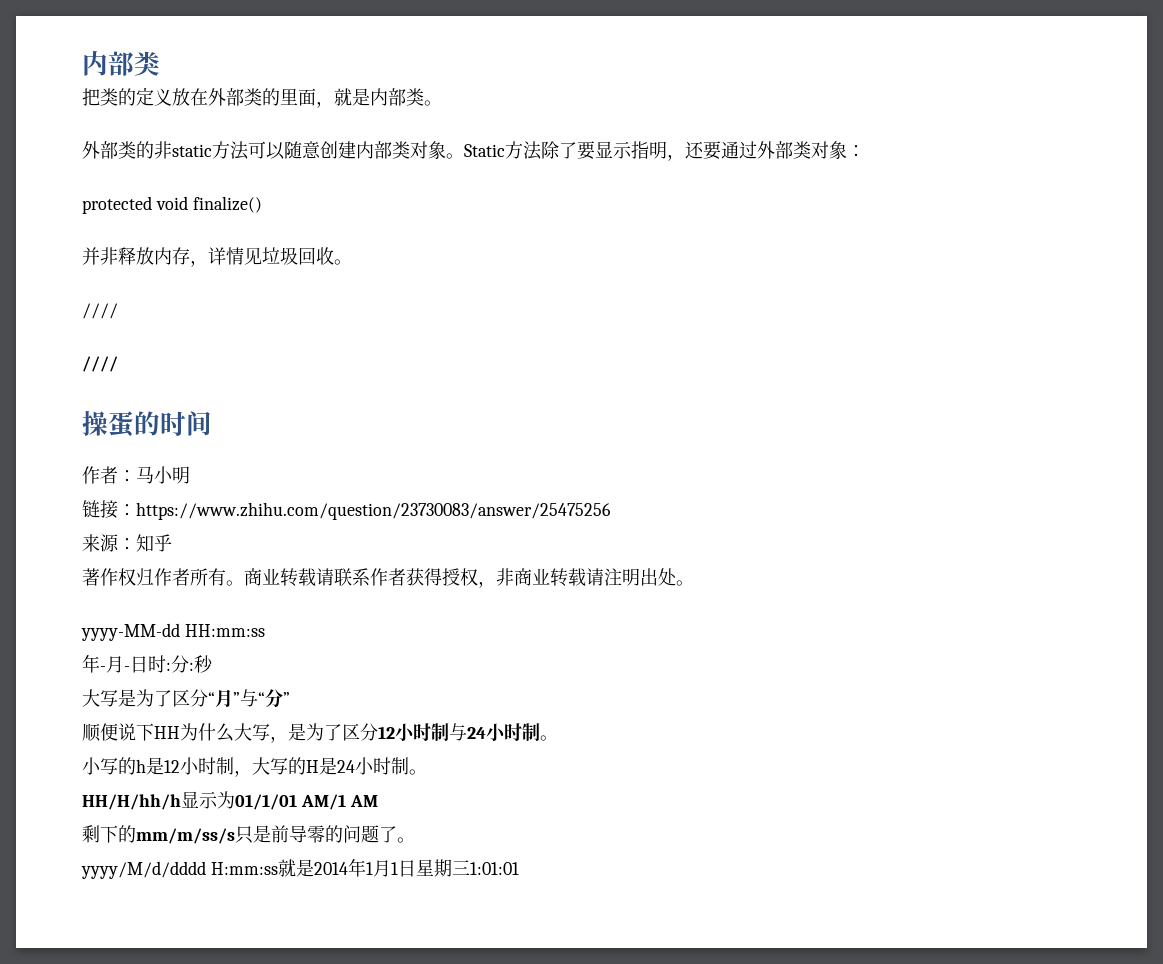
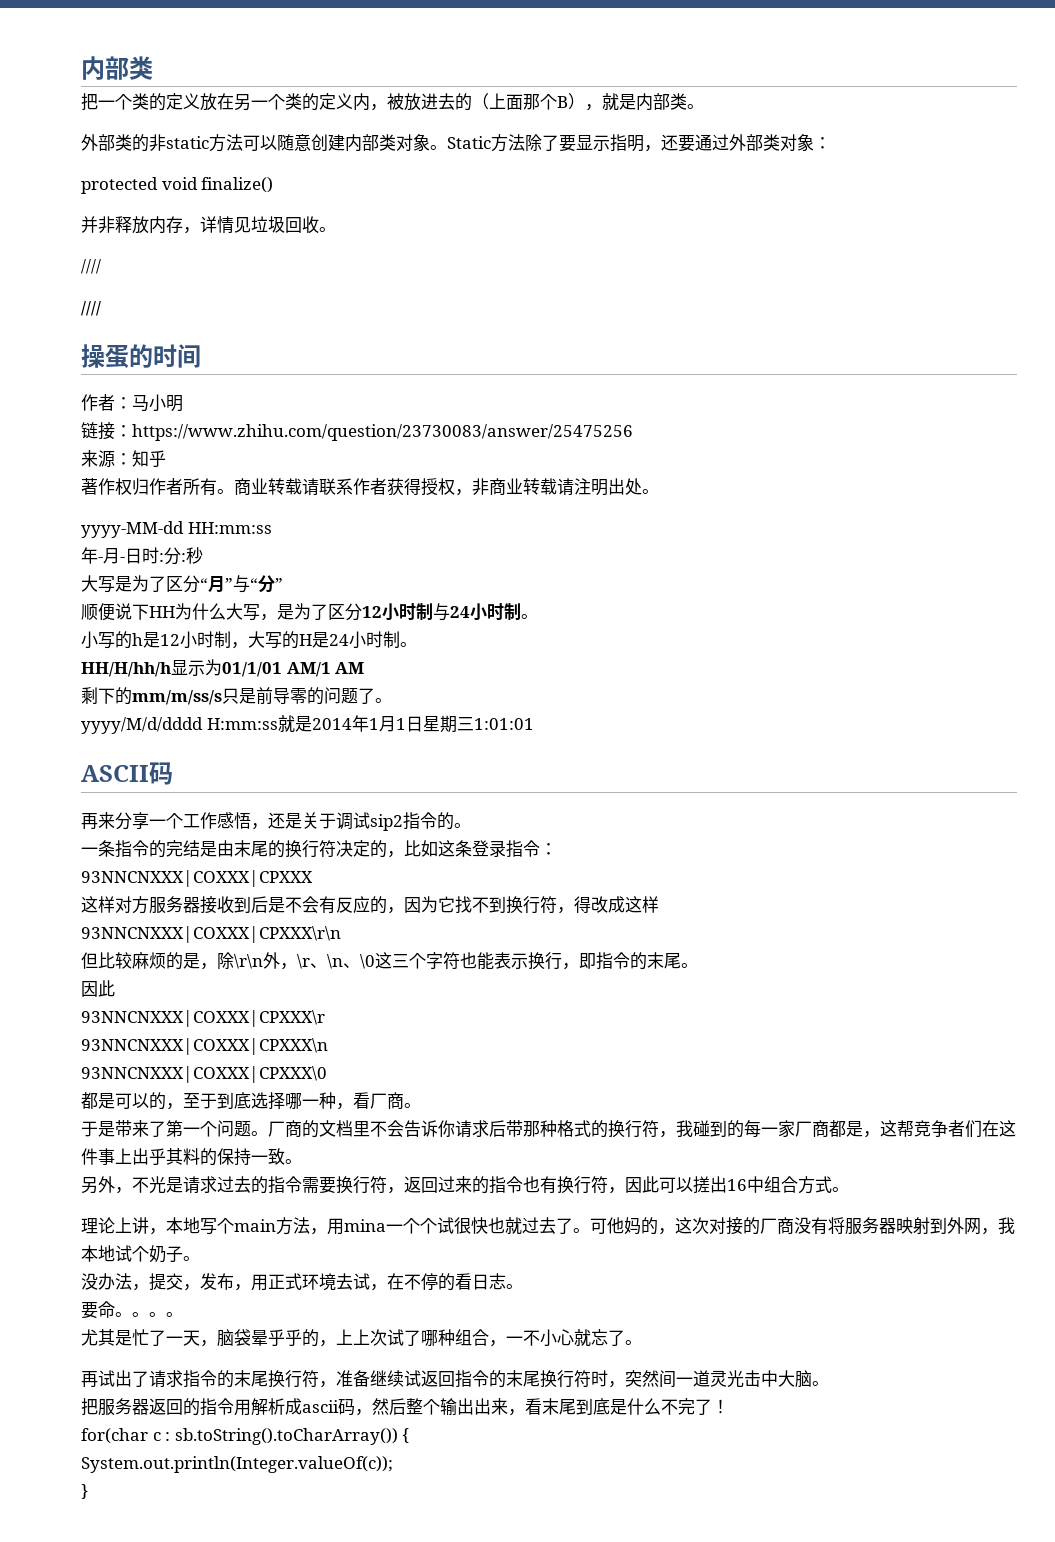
- 把类的定义放在外部类的里面，就是内部类。
+ 把一个类的定义放在另一个类的定义内，被放进去的（上面那个B），就是内部类。
+ ASCII码
+ 再来分享一个工作感悟，还是关于调试sip2指令的。
+ 一条指令的完结是由末尾的换行符决定的，比如这条登录指令：
+ 93NNCNXXX|COXXX|CPXXX
+ 这样对方服务器接收到后是不会有反应的，因为它找不到换行符，得改成这样
+ 93NNCNXXX|COXXX|CPXXX\r\n
+ 但比较麻烦的是，除\r\n外，\r、\n、\0这三个字符也能表示换行，即指令的末尾。
+ 因此
+ 93NNCNXXX|COXXX|CPXXX\r
+ 93NNCNXXX|COXXX|CPXXX\n
+ 93NNCNXXX|COXXX|CPXXX\0
+ 都是可以的，至于到底选择哪一种，看厂商。
+ 于是带来了第一个问题。厂商的文档里不会告诉你请求后带那种格式的换行符，我碰到的每一家厂商都是，这帮竞争者们在这件事上出乎其料的保持一致。
+ 另外，不光是请求过去的指令需要换行符，返回过来的指令也有换行符，因此可以搓出16中组合方式。
+ 理论上讲，本地写个main方法，用mina一个个试很快也就过去了。可他妈的，这次对接的厂商没有将服务器映射到外网，我本地试个奶子。
+ 没办法，提交，发布，用正式环境去试，在不停的看日志。
+ 要命。。。。
+ 尤其是忙了一天，脑袋晕乎乎的，上上次试了哪种组合，一不小心就忘了。
+ 再试出了请求指令的末尾换行符，准备继续试返回指令的末尾换行符时，突然间一道灵光击中大脑。
+ 把服务器返回的指令用解析成ascii码，然后整个输出出来，看末尾到底是什么不完了！
+ for(char c : sb.toString().toCharArray()) {
+ System.out.println(Integer.valueOf(c));
+ }

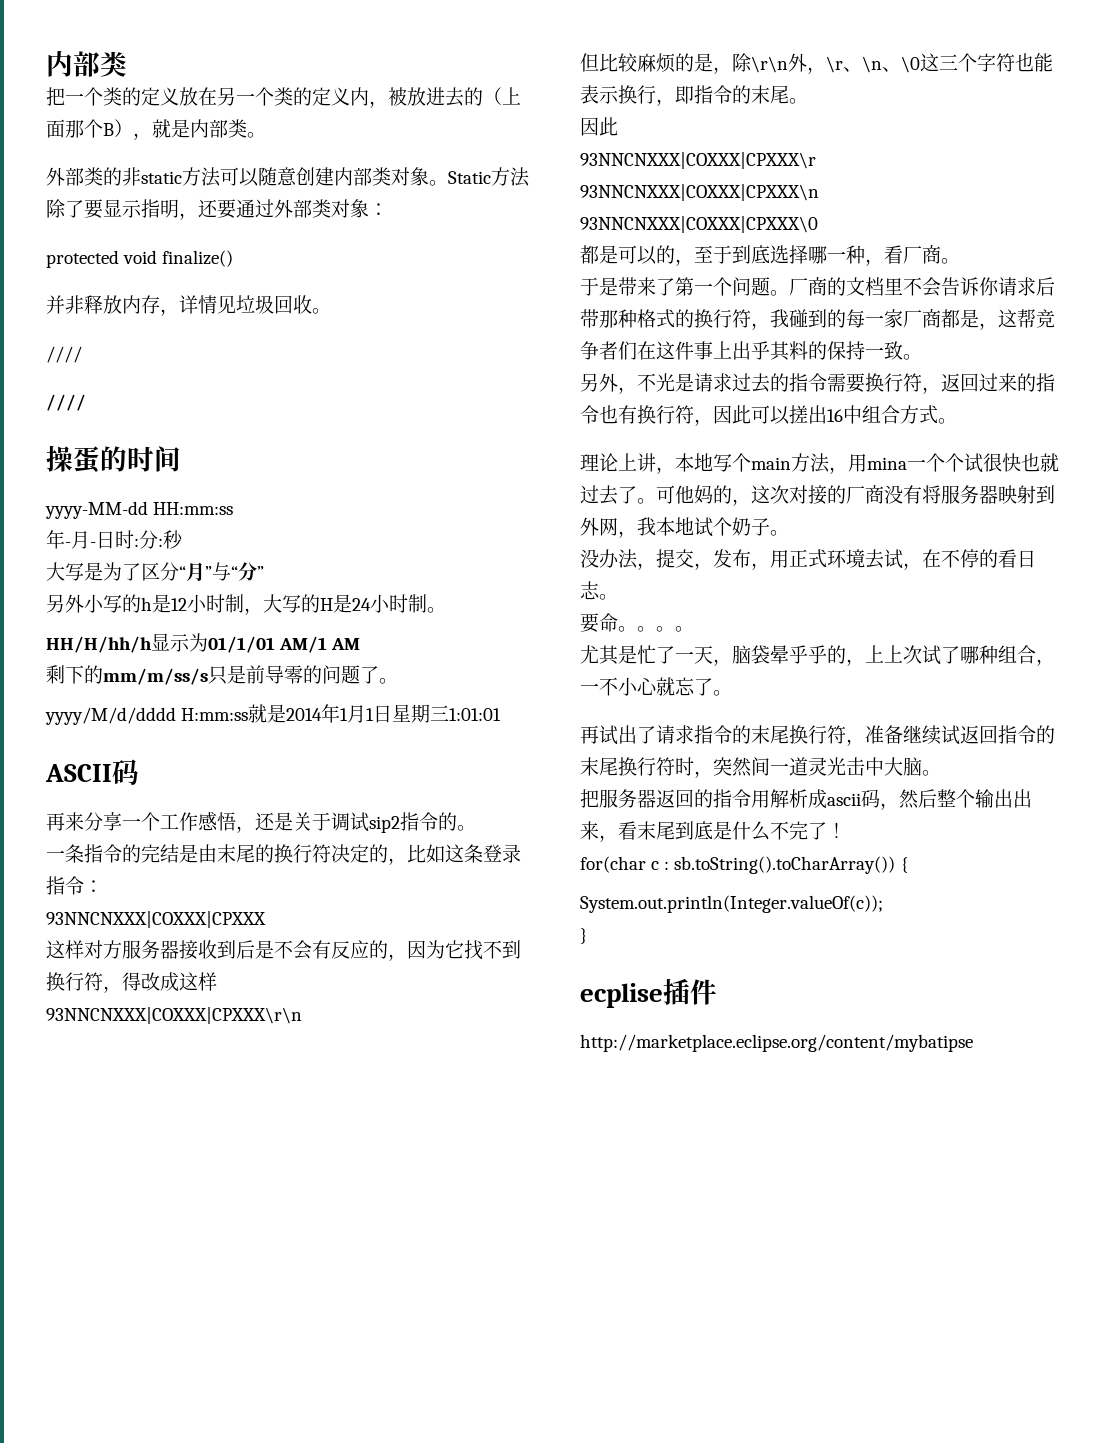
- 作者：马小明
- 链接：https://www.zhihu.com/question/23730083/answer/25475256
- 来源：知乎
- 著作权归作者所有。商业转载请联系作者获得授权，非商业转载请注明出处。
- 顺便说下HH为什么大写，是为了区分12小时制与24小时制。
- 小写的h是12小时制，大写的H是24小时制。
+ 另外小写的h是12小时制，大写的H是24小时制。
+ ecplise插件
+ http://marketplace.eclipse.org/content/mybatipse

